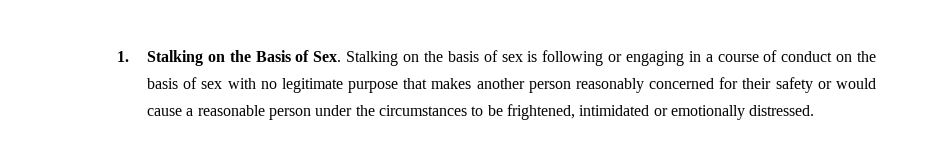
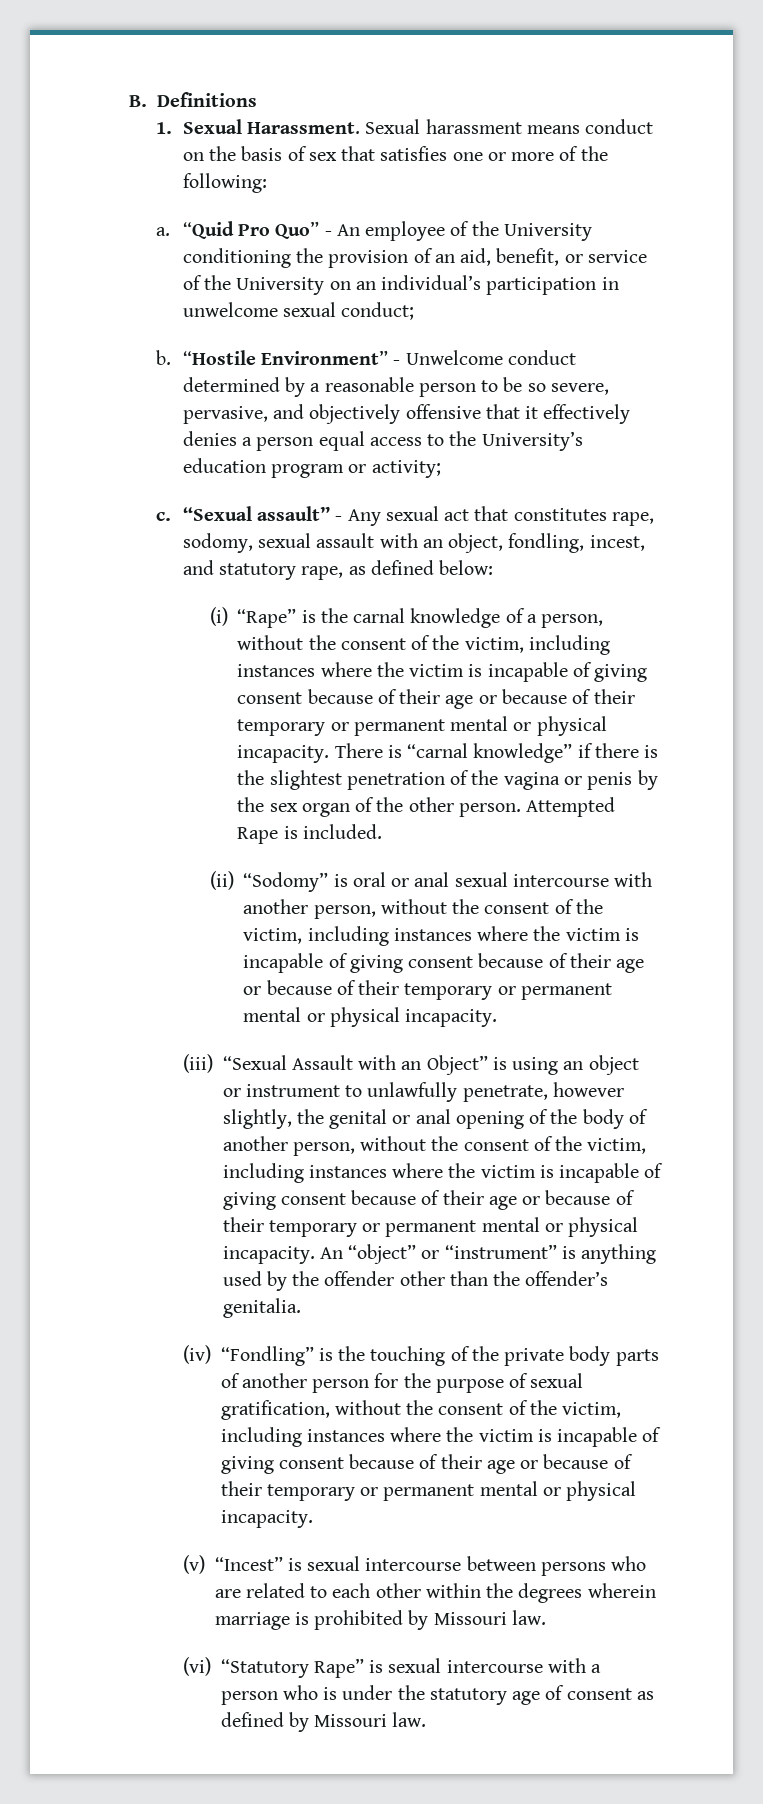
- 1. Stalking on the Basis of Sex. Stalking on the basis of sex is following or engaging in a course of conduct on the basis of sex with no legitimate purpose that makes another person reasonably concerned for their safety or would cause a reasonable person under the circumstances to be frightened, intimidated or emotionally distressed.
+ B. Definitions
+ 1. Sexual Harassment. Sexual harassment means conduct on the basis of sex that satisfies one or more of the following:
+ a. “Quid Pro Quo” - An employee of the University conditioning the provision of an aid, benefit, or service of the University on an individual’s participation in unwelcome sexual conduct;
+ b. “Hostile Environment” - Unwelcome conduct determined by a reasonable person to be so severe, pervasive, and objectively offensive that it effectively denies a person equal access to the University’s education program or activity;
+ c. “Sexual assault” - Any sexual act that constitutes rape, sodomy, sexual assault with an object, fondling, incest, and statutory rape, as defined below:
+ (i) “Rape” is the carnal knowledge of a person, without the consent of the victim, including instances where the victim is incapable of giving consent because of their age or because of their temporary or permanent mental or physical incapacity. There is “carnal knowledge” if there is the slightest penetration of the vagina or penis by the sex organ of the other person. Attempted Rape is included.
+ (ii) “Sodomy” is oral or anal sexual intercourse with another person, without the consent of the victim, including instances where the victim is incapable of giving consent because of their age or because of their temporary or permanent mental or physical incapacity.
+ (iii) “Sexual Assault with an Object” is using an object or instrument to unlawfully penetrate, however slightly, the genital or anal opening of the body of another person, without the consent of the victim, including instances where the victim is incapable of giving consent because of their age or because of their temporary or permanent mental or physical incapacity. An “object” or “instrument” is anything used by the offender other than the offender’s genitalia.
+ (iv) “Fondling” is the touching of the private body parts of another person for the purpose of sexual gratification, without the consent of the victim, including instances where the victim is incapable of giving consent because of their age or because of their temporary or permanent mental or physical incapacity.
+ (v) “Incest” is sexual intercourse between persons who are related to each other within the degrees wherein marriage is prohibited by Missouri law.
+ (vi) “Statutory Rape” is sexual intercourse with a person who is under the statutory age of consent as defined by Missouri law.

